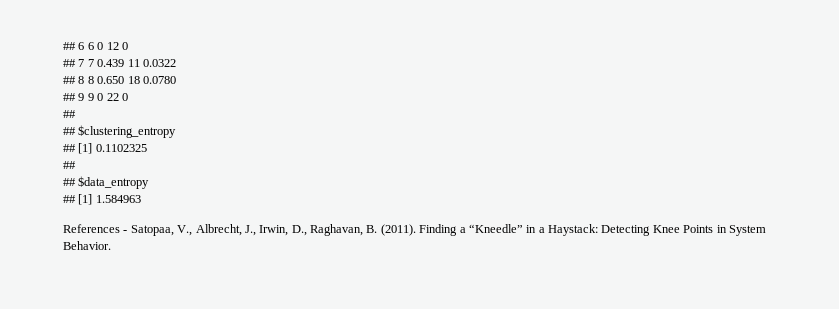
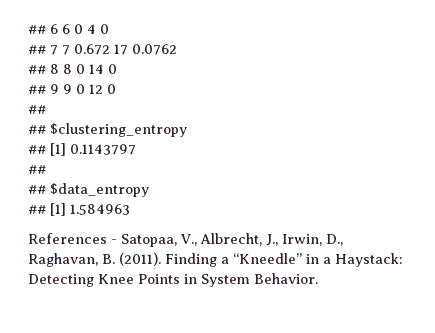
- ## 6 6 0 12 0
+ ## 6 6 0 4 0
- ## 7 7 0.439 11 0.0322
+ ## 7 7 0.672 17 0.0762
- ## 8 8 0.650 18 0.0780
+ ## 8 8 0 14 0
- ## 9 9 0 22 0
+ ## 9 9 0 12 0
- ## [1] 0.1102325
+ ## [1] 0.1143797

